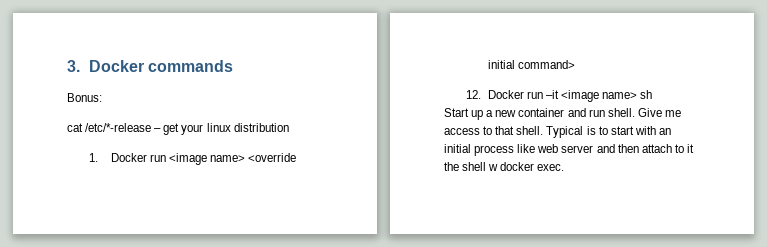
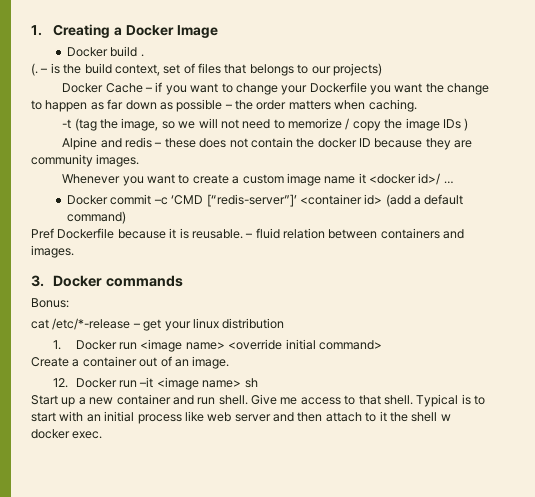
+ 1. Creating a Docker Image
+ Docker build .
+ (. – is the build context, set of files that belongs to our projects)
+ Docker Cache – if you want to change your Dockerfile you want the change to happen as far down as possible – the order matters when caching.
+ -t (tag the image, so we will not need to memorize / copy the image IDs )
+ Alpine and redis – these does not contain the docker ID because they are community images.
+ Whenever you want to create a custom image name it <docker id>/ …
+ Docker commit –c ‘CMD [“redis-server”]’ <container id> (add a default command)
+ Pref Dockerfile because it is reusable. – fluid relation between containers and images.
+ Create a container out of an image.

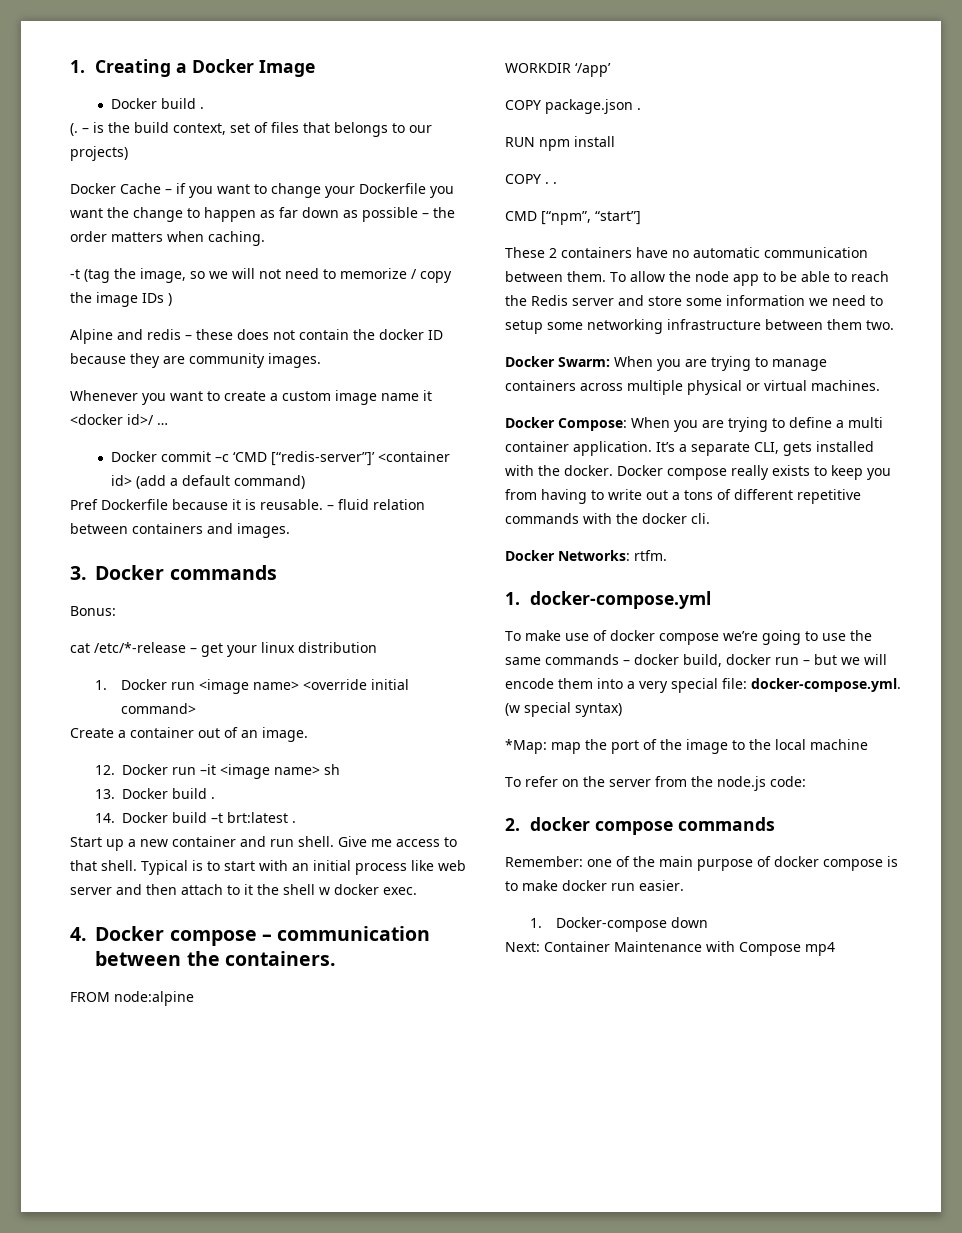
+ 13. Docker build .
+ 14. Docker build –t brt:latest .
+ 4. Docker compose – communication between the containers.
+ FROM node:alpine
+ WORKDIR ‘/app’
+ COPY package.json .
+ RUN npm install
+ COPY . .
+ CMD [“npm”, “start”]
+ These 2 containers have no automatic communication between them. To allow the node app to be able to reach the Redis server and store some information we need to setup some networking infrastructure between them two.
+ Docker Swarm: When you are trying to manage containers across multiple physical or virtual machines.
+ Docker Compose: When you are trying to define a multi container application. It’s a separate CLI, gets installed with the docker. Docker compose really exists to keep you from having to write out a tons of different repetitive commands with the docker cli.
+ Docker Networks: rtfm.
+ 1. docker-compose.yml
+ To make use of docker compose we’re going to use the same commands – docker build, docker run – but we will encode them into a very special file: docker-compose.yml. (w special syntax)
+ *Map: map the port of the image to the local machine
+ To refer on the server from the node.js code:
+ 2. docker compose commands
+ Remember: one of the main purpose of docker compose is to make docker run easier.
+ 1. Docker-compose down
+ Next: Container Maintenance with Compose mp4

